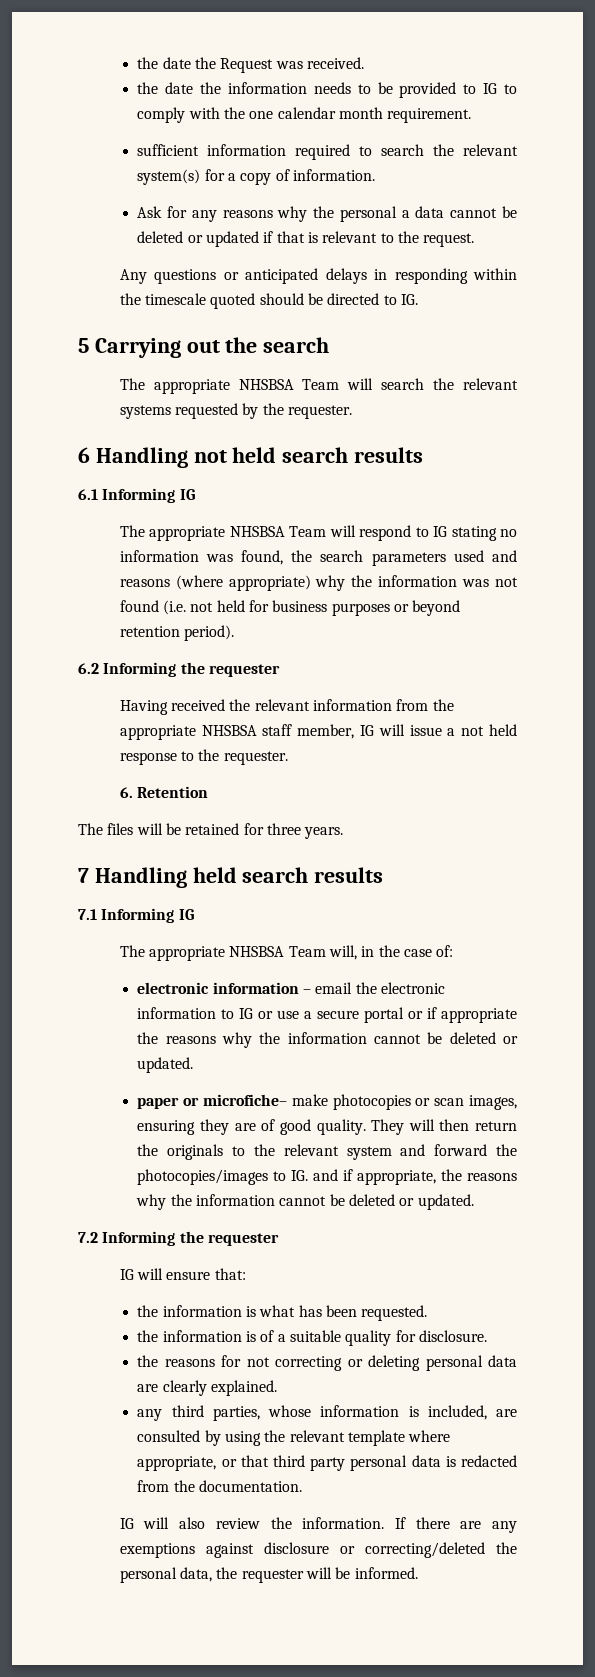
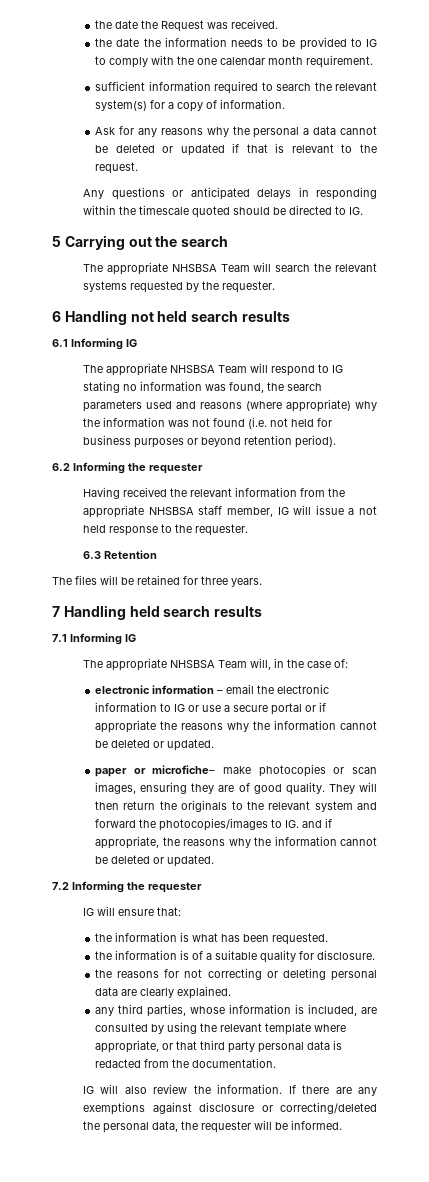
- 6. Retention
+ 6.3 Retention

